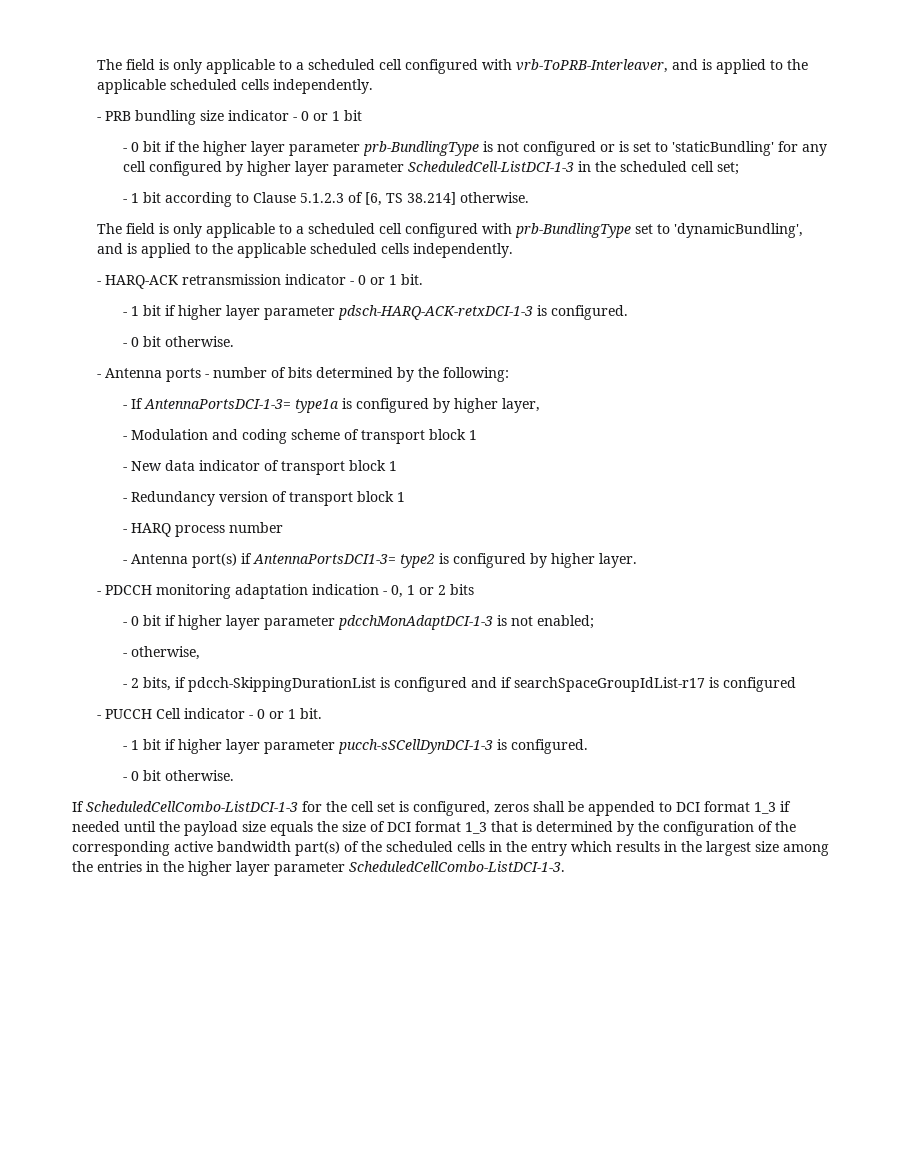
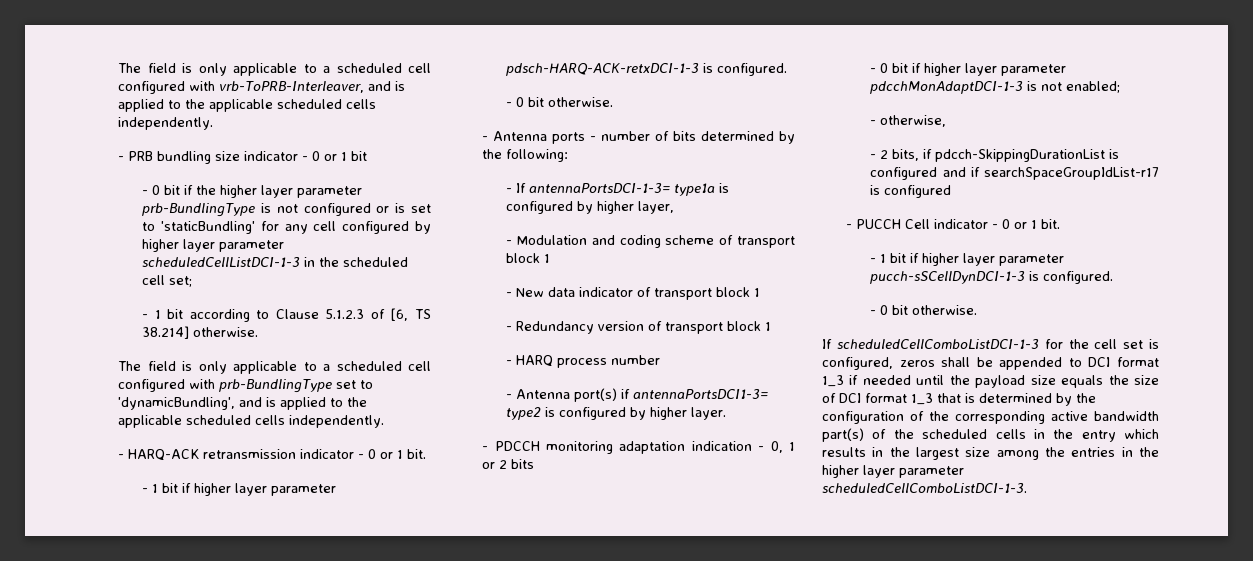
- - 0 bit if the higher layer parameter prb-BundlingType is not configured or is set to 'staticBundling' for any cell configured by higher layer parameter ScheduledCell-ListDCI-1-3 in the scheduled cell set;
+ - 0 bit if the higher layer parameter prb-BundlingType is not configured or is set to 'staticBundling' for any cell configured by higher layer parameter scheduledCellListDCI-1-3 in the scheduled cell set;
- - If AntennaPortsDCI-1-3= type1a is configured by higher layer,
+ - If antennaPortsDCI-1-3= type1a is configured by higher layer,
- - Antenna port(s) if AntennaPortsDCI1-3= type2 is configured by higher layer.
+ - Antenna port(s) if antennaPortsDCI1-3= type2 is configured by higher layer.
- If ScheduledCellCombo-ListDCI-1-3 for the cell set is configured, zeros shall be appended to DCI format 1_3 if needed until the payload size equals the size of DCI format 1_3 that is determined by the configuration of the corresponding active bandwidth part(s) of the scheduled cells in the entry which results in the largest size among the entries in the higher layer parameter ScheduledCellCombo-ListDCI-1-3.
+ If scheduledCellComboListDCI-1-3 for the cell set is configured, zeros shall be appended to DCI format 1_3 if needed until the payload size equals the size of DCI format 1_3 that is determined by the configuration of the corresponding active bandwidth part(s) of the scheduled cells in the entry which results in the largest size among the entries in the higher layer parameter scheduledCellComboListDCI-1-3.

